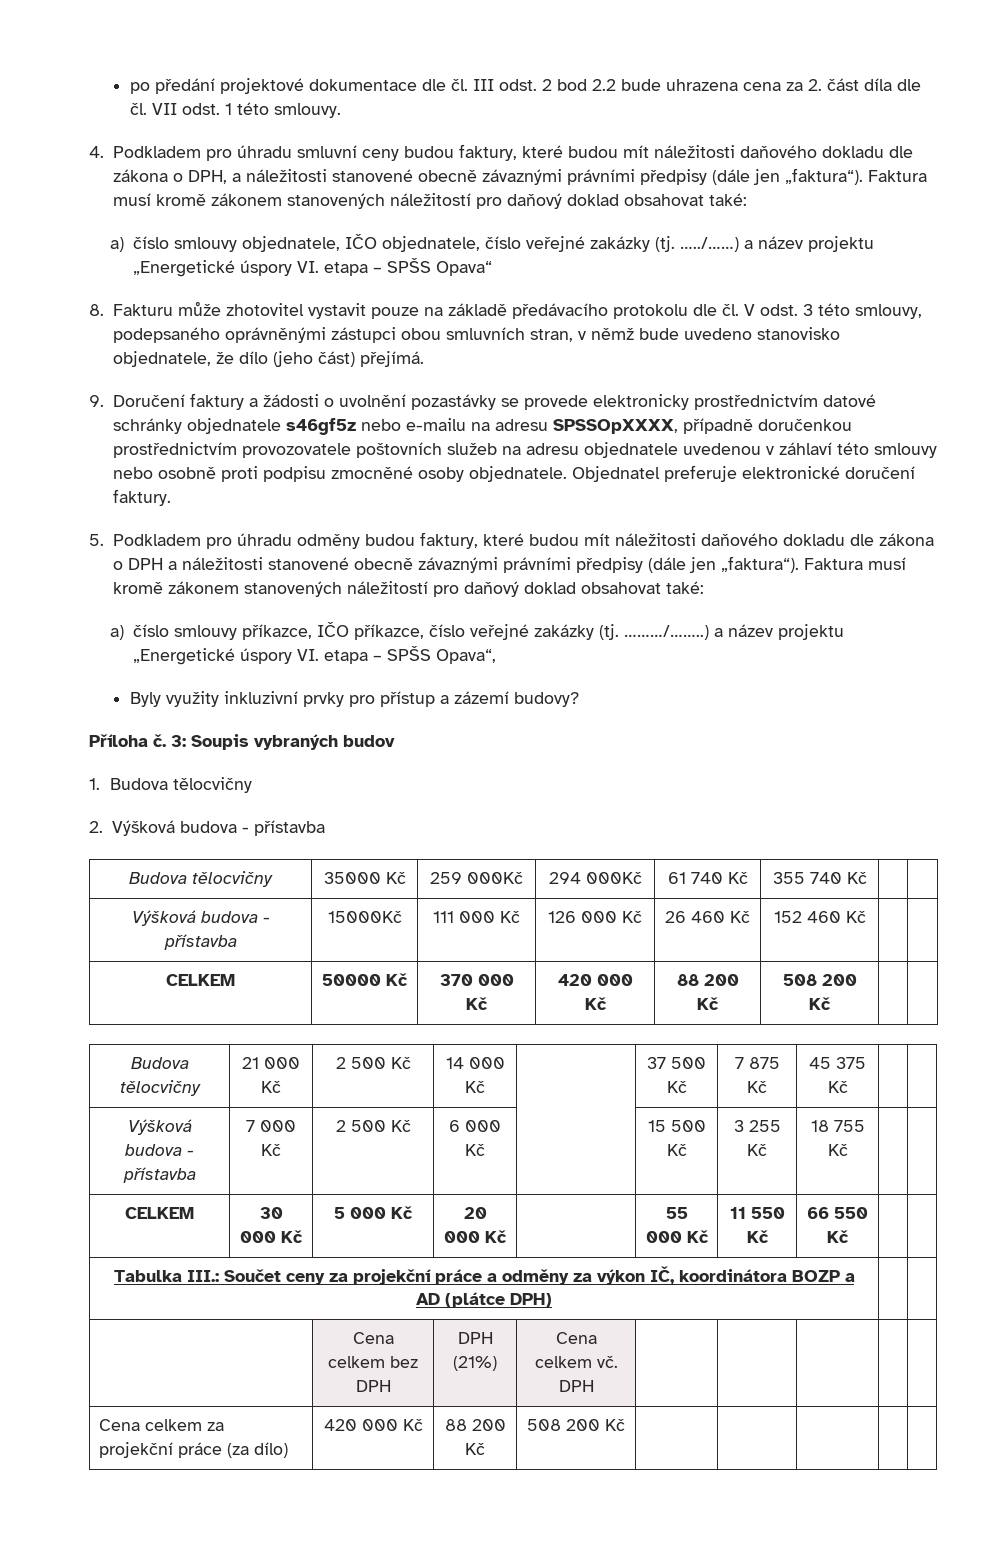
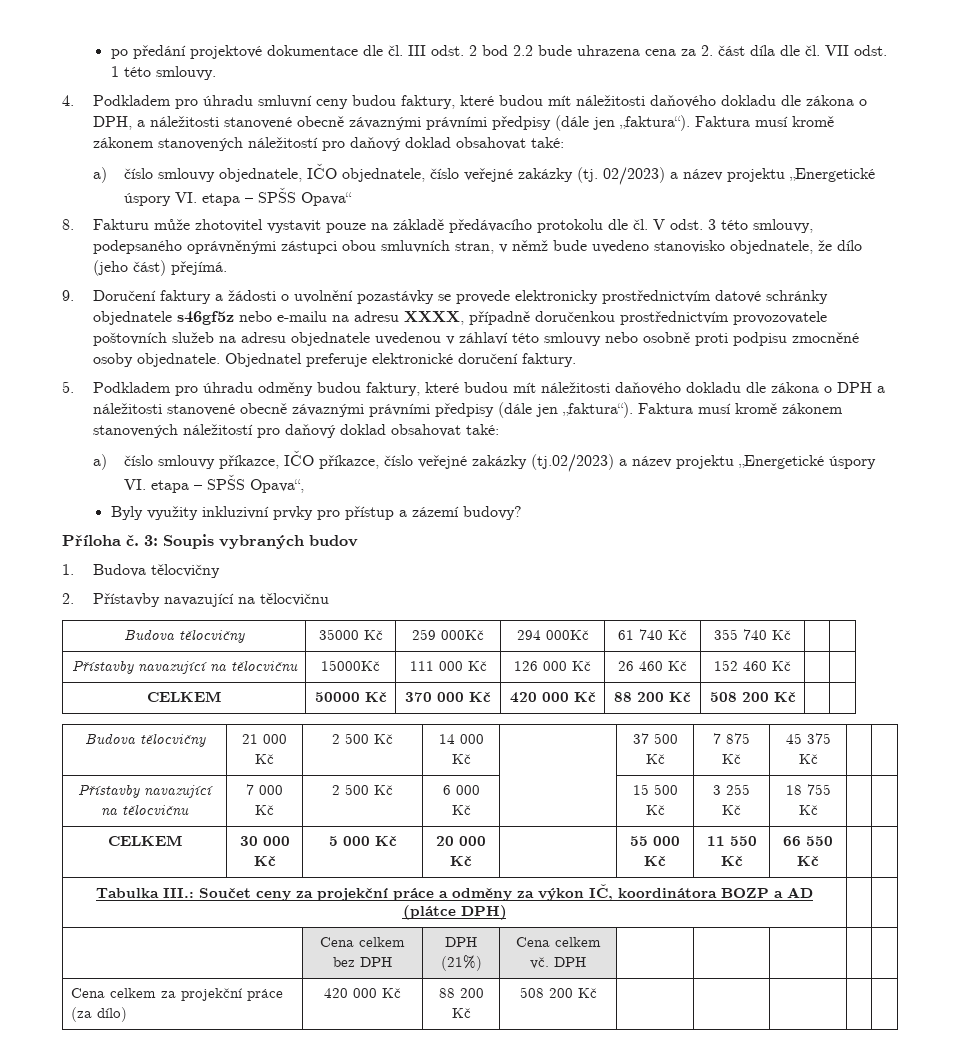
- …../……) a název projektu „Energetické úspory VI. etapa – SPŠS Opava“
+ 02/2023) a název projektu „Energetické úspory VI. etapa – SPŠS Opava“
- 9. Doručení faktury a žádosti o uvolnění pozastávky se provede elektronicky prostřednictvím datové schránky objednatele s46gf5z nebo e-mailu na adresu SPSSOpXXXX, případně doručenkou prostřednictvím provozovatele poštovních služeb na adresu objednatele uvedenou v záhlaví této smlouvy nebo osobně proti podpisu zmocněné osoby objednatele.
+ 9. Doručení faktury a žádosti o uvolnění pozastávky se provede elektronicky prostřednictvím datové schránky objednatele s46gf5z nebo e-mailu na adresu XXXX, případně doručenkou prostřednictvím provozovatele poštovních služeb na adresu objednatele uvedenou v záhlaví této smlouvy nebo osobně proti podpisu zmocněné osoby objednatele.
- a) číslo smlouvy příkazce, IČO příkazce, číslo veřejné zakázky (tj. ………/……..) a název projektu „Energetické úspory VI. etapa – SPŠS Opava“,
+ a) číslo smlouvy příkazce, IČO příkazce, číslo veřejné zakázky (tj.02/2023) a název projektu „Energetické úspory VI. etapa – SPŠS Opava“,
- 2. Výšková budova - přístavba
+ 2. Přístavby navazující na tělocvičnu
- Výšková budova - přístavba | 15000Kč | 111 000 Kč | 126 000 Kč | 26 460 Kč | 152 460 Kč | |
+ Přístavby navazující na tělocvičnu | 15000Kč | 111 000 Kč | 126 000 Kč | 26 460 Kč | 152 460 Kč | |
- Výšková budova - přístavba | 7 000 Kč | 2 500 Kč | 6 000 Kč | | 15 500 Kč | 3 255 Kč | 18 755 Kč | |
+ Přístavby navazující na tělocvičnu | 7 000 Kč | 2 500 Kč | 6 000 Kč | | 15 500 Kč | 3 255 Kč | 18 755 Kč | |

